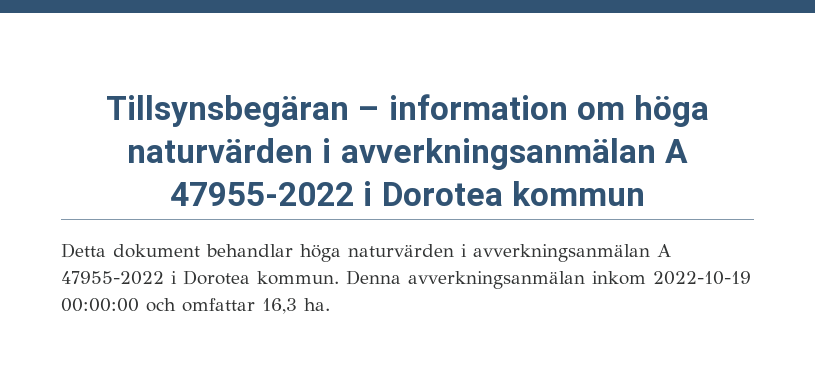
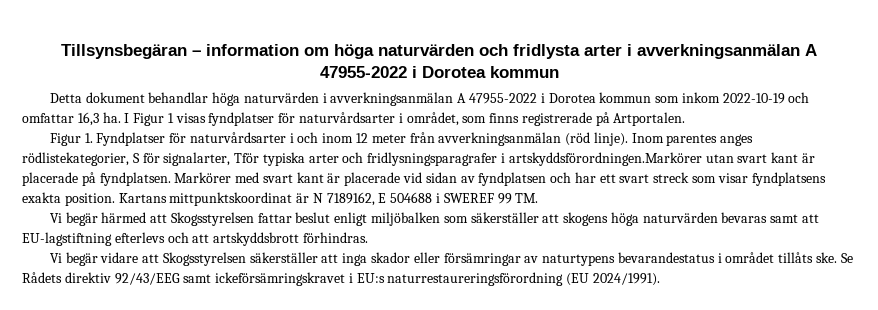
- Tillsynsbegäran – information om höga naturvärden i avverkningsanmälan A 47955-2022 i Dorotea kommun
+ Tillsynsbegäran – information om höga naturvärden och fridlysta arter i avverkningsanmälan A 47955-2022 i Dorotea kommun
- Detta dokument behandlar höga naturvärden i avverkningsanmälan A 47955-2022 i Dorotea kommun. Denna avverkningsanmälan inkom 2022-10-19 00:00:00 och omfattar 16,3 ha.
+ Detta dokument behandlar höga naturvärden i avverkningsanmälan A 47955-2022 i Dorotea kommun som inkom 2022-10-19 och omfattar 16,3 ha.
+ I Figur 1 visas fyndplatser för naturvårdsarter i området, som finns registrerade på Artportalen.
+ Figur 1. Fyndplatser för naturvårdsarter i och inom 12 meter från avverkningsanmälan (röd linje). Inom parentes anges rödlistekategorier, S för signalarter, Tför typiska arter och fridlysningsparagrafer i artskyddsförordningen.Markörer utan svart kant är placerade på fyndplatsen. Markörer med svart kant är placerade vid sidan av fyndplatsen och har ett svart streck som visar fyndplatsens exakta position. Kartans mittpunktskoordinat är N 7189162, E 504688 i SWEREF 99 TM.
+ Vi begär härmed att Skogsstyrelsen fattar beslut enligt miljöbalken som säkerställer att skogens höga naturvärden bevaras samt att EU-lagstiftning efterlevs och att artskyddsbrott förhindras.
+ Vi begär vidare att Skogsstyrelsen säkerställer att inga skador eller försämringar av naturtypens bevarandestatus i området tillåts ske. Se Rådets direktiv 92/43/EEG samt ickeförsämringskravet i EU:s naturrestaureringsförordning (EU 2024/1991).

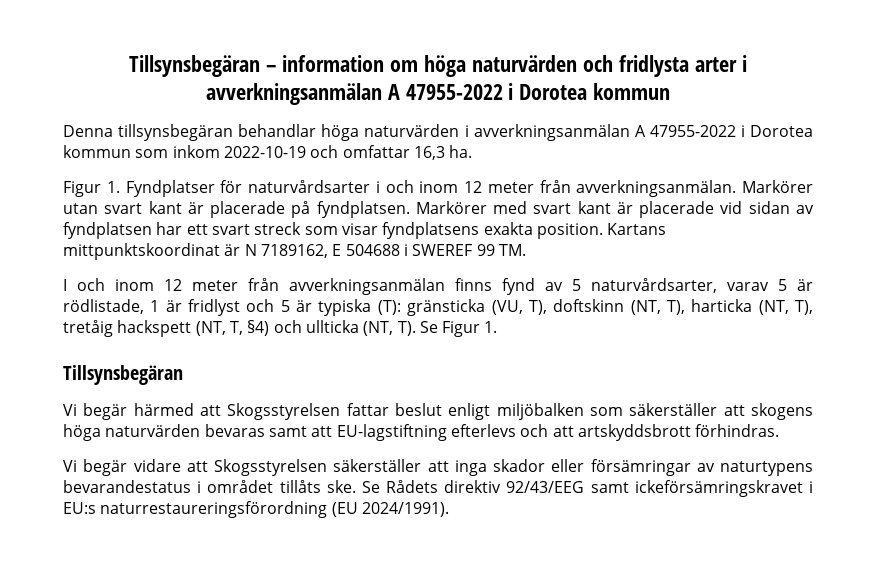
- Detta dokument behandlar höga naturvärden i avverkningsanmälan A 47955-2022 i Dorotea kommun som inkom 2022-10-19 och omfattar 16,3 ha. I Figur 1 visas fyndplatser för naturvårdsarter i området, som finns registrerade på Artportalen.
+ Denna tillsynsbegäran behandlar höga naturvärden i avverkningsanmälan A 47955-2022 i Dorotea kommun som inkom 2022-10-19 och omfattar 16,3 ha.
- Figur 1. Fyndplatser för naturvårdsarter i och inom 12 meter från avverkningsanmälan (röd linje). Inom parentes anges rödlistekategorier, S för signalarter, Tför typiska arter och fridlysningsparagrafer i artskyddsförordningen.Markörer utan svart kant är placerade på fyndplatsen.
+ Figur 1. Fyndplatser för naturvårdsarter i och inom 12 meter från avverkningsanmälan. Markörer utan svart kant är placerade på fyndplatsen.
- Markörer med svart kant är placerade vid sidan av fyndplatsen och har ett svart streck som visar fyndplatsens exakta position.
+ Markörer med svart kant är placerade vid sidan av fyndplatsen har ett svart streck som visar fyndplatsens exakta position.
+ I och inom 12 meter från avverkningsanmälan finns fynd av 5 naturvårdsarter, varav 5 är rödlistade, 1 är fridlyst och 5 är typiska (T): gränsticka (VU, T), doftskinn (NT, T), harticka (NT, T), tretåig hackspett (NT, T, §4) och ullticka (NT, T). Se Figur 1.
+ Tillsynsbegäran

